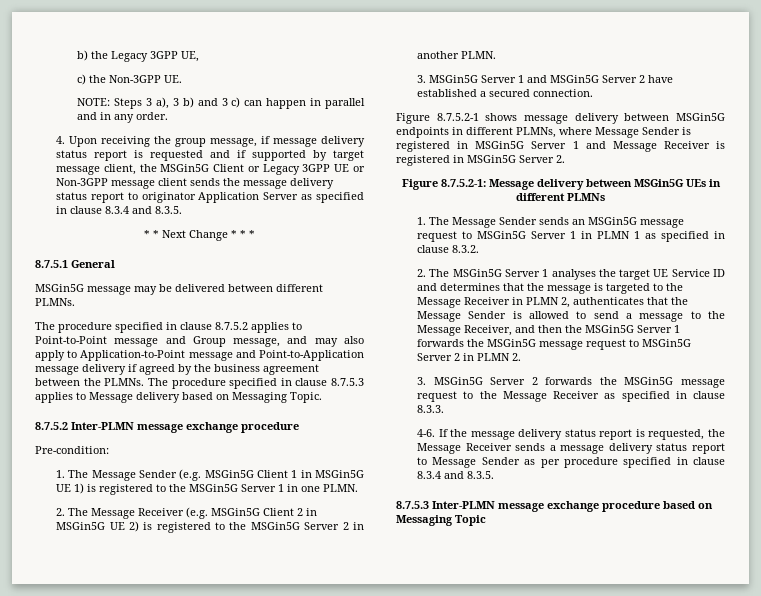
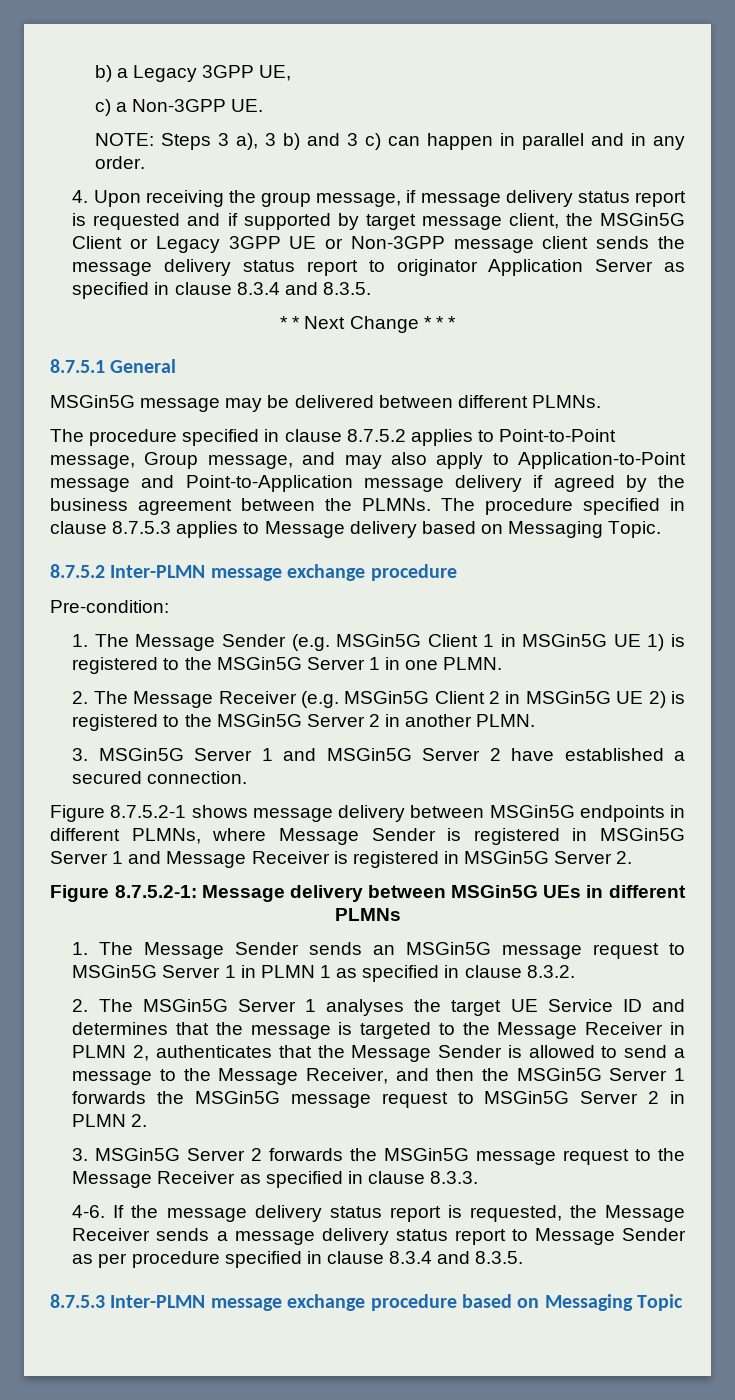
- b) the Legacy 3GPP UE,
+ b) a Legacy 3GPP UE,
- c) the Non-3GPP UE.
+ c) a Non-3GPP UE.
- The procedure specified in clause 8.7.5.2 applies to Point-to-Point message and Group message, and may also apply to Application-to-Point message and Point-to-Application message delivery if agreed by the business agreement between the PLMNs.
+ The procedure specified in clause 8.7.5.2 applies to Point-to-Point message, Group message, and may also apply to Application-to-Point message and Point-to-Application message delivery if agreed by the business agreement between the PLMNs.

